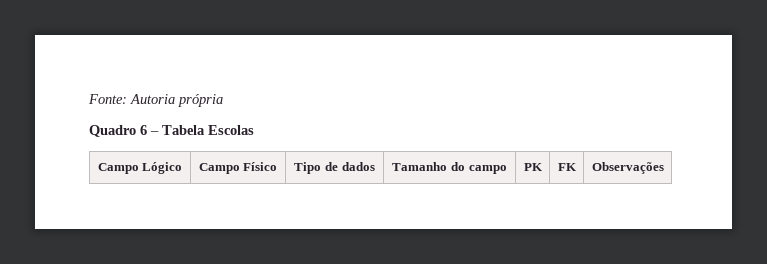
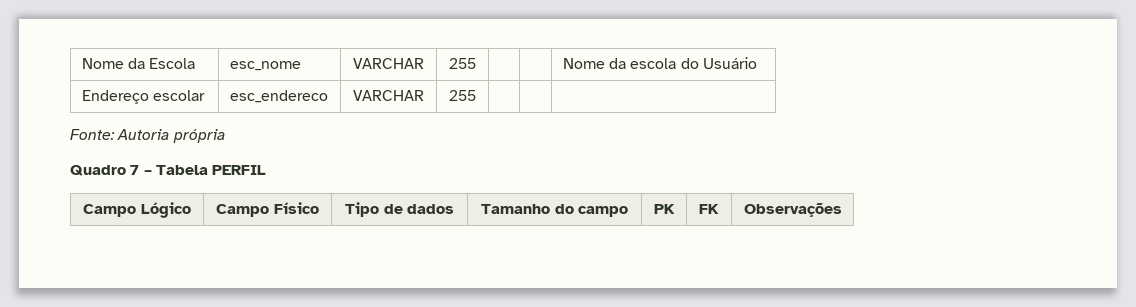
+ Nome da Escola | esc_nome | VARCHAR | 255 | | | Nome da escola do Usuário
+ Endereço escolar | esc_endereco | VARCHAR | 255 | | |
- Quadro 6 – Tabela Escolas
+ Quadro 7 – Tabela PERFIL

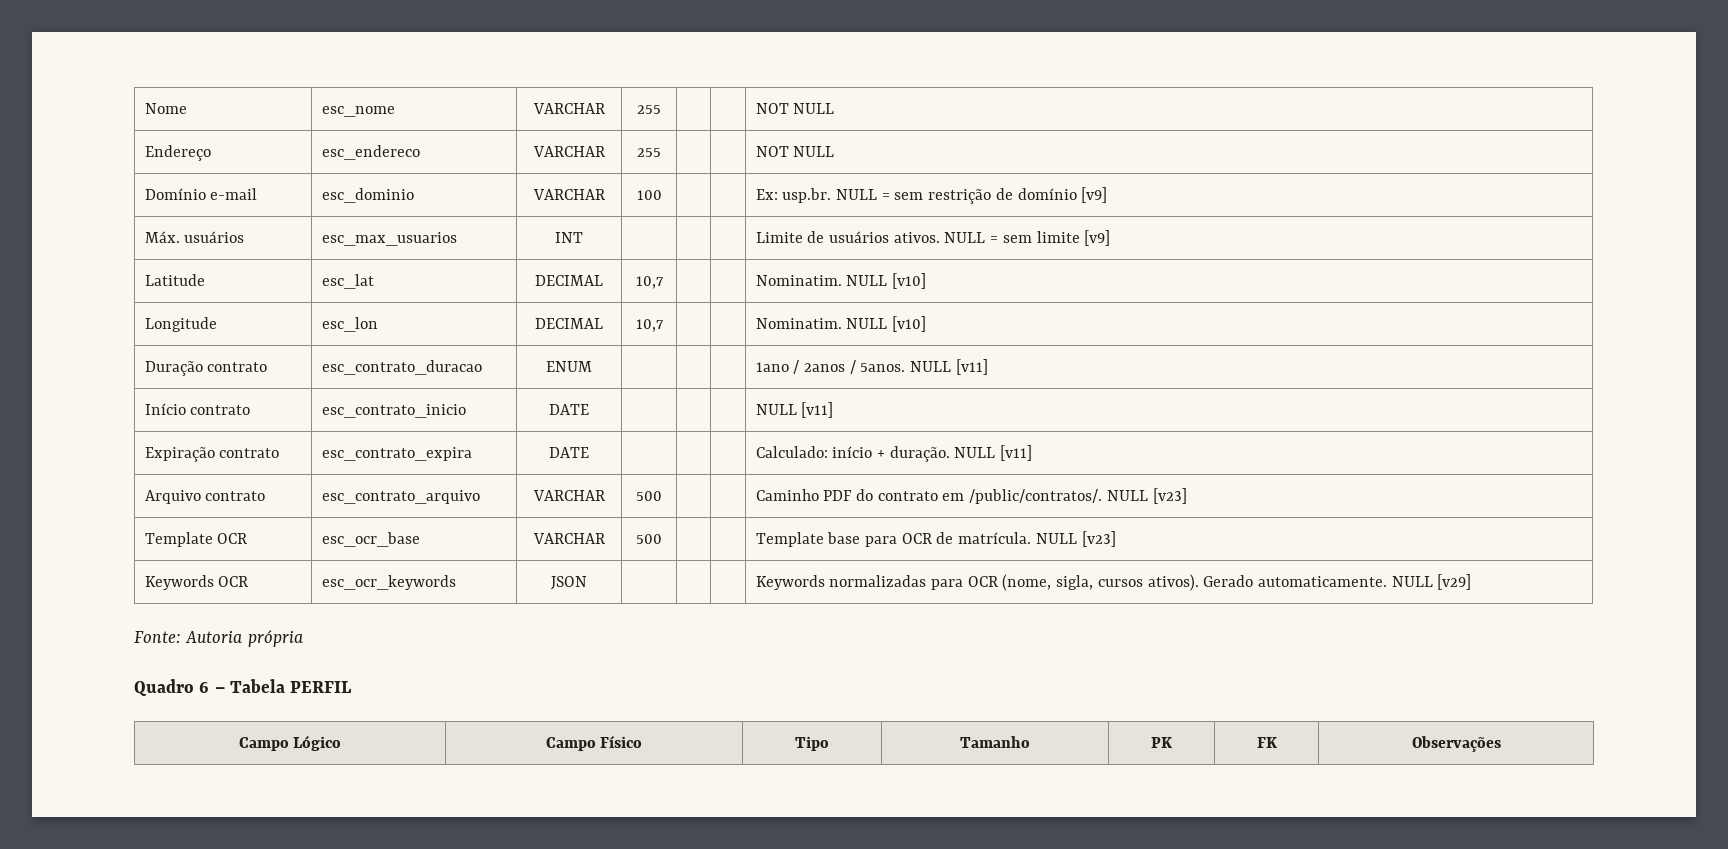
- Nome da Escola | esc_nome | VARCHAR | 255 | | | Nome da escola do Usuário
+ Nome | esc_nome | VARCHAR | 255 | | | NOT NULL
- Endereço escolar | esc_endereco | VARCHAR | 255 | | |
+ Endereço | esc_endereco | VARCHAR | 255 | | | NOT NULL
+ Domínio e-mail | esc_dominio | VARCHAR | 100 | | | Ex: usp.br. NULL = sem restrição de domínio [v9]
+ Máx. usuários | esc_max_usuarios | INT | | | | Limite de usuários ativos. NULL = sem limite [v9]
+ Latitude | esc_lat | DECIMAL | 10,7 | | | Nominatim. NULL [v10]
+ Longitude | esc_lon | DECIMAL | 10,7 | | | Nominatim. NULL [v10]
+ Duração contrato | esc_contrato_duracao | ENUM | | | | 1ano / 2anos / 5anos. NULL [v11]
+ Início contrato | esc_contrato_inicio | DATE | | | | NULL [v11]
+ Expiração contrato | esc_contrato_expira | DATE | | | | Calculado: início + duração. NULL [v11]
+ Arquivo contrato | esc_contrato_arquivo | VARCHAR | 500 | | | Caminho PDF do contrato em /public/contratos/. NULL [v23]
+ Template OCR | esc_ocr_base | VARCHAR | 500 | | | Template base para OCR de matrícula. NULL [v23]
+ Keywords OCR | esc_ocr_keywords | JSON | | | | Keywords normalizadas para OCR (nome, sigla, cursos ativos). Gerado automaticamente. NULL [v29]
- Quadro 7 – Tabela PERFIL
+ Quadro 6 – Tabela PERFIL
- Campo Lógico | Campo Físico | Tipo de dados | Tamanho do campo | PK | FK | Observações
+ Campo Lógico | Campo Físico | Tipo | Tamanho | PK | FK | Observações

